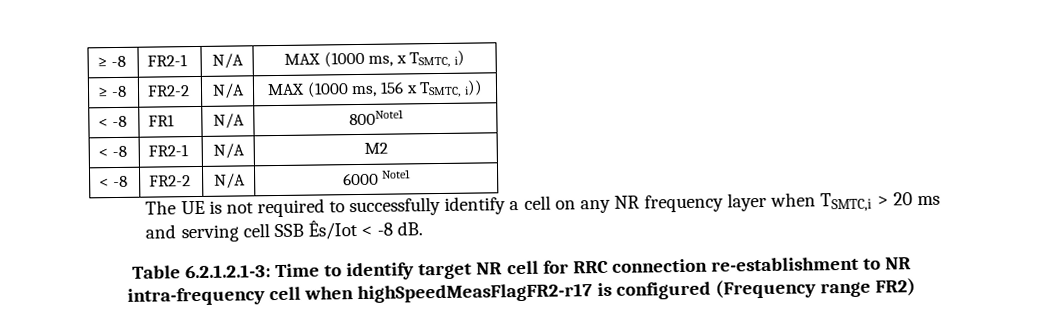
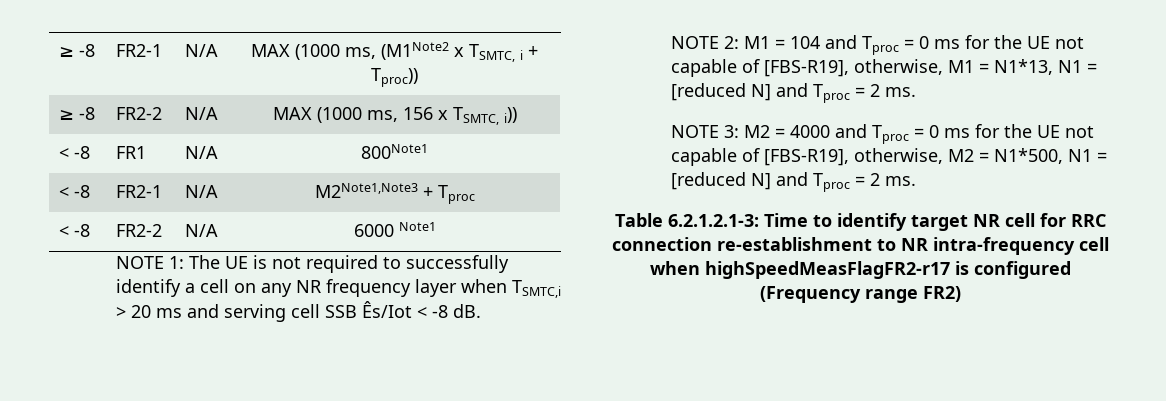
- ≥ -8 | FR2-1 | N/A | MAX (1000 ms, x TSMTC, i)
+ ≥ -8 | FR2-1 | N/A | MAX (1000 ms, (M1Note2 x TSMTC, i + Tproc))
- < -8 | FR2-1 | N/A | M2
+ < -8 | FR2-1 | N/A | M2Note1,Note3 + Tproc
- The UE is not required to successfully identify a cell on any NR frequency layer when TSMTC,i > 20 ms and serving cell SSB Ês/Iot < -8 dB.
+ NOTE 1: The UE is not required to successfully identify a cell on any NR frequency layer when TSMTC,i > 20 ms and serving cell SSB Ês/Iot < -8 dB.
+ NOTE 2: M1 = 104 and Tproc = 0 ms for the UE not capable of [FBS-R19], otherwise, M1 = N1*13, N1 = [reduced N] and Tproc = 2 ms.
+ NOTE 3: M2 = 4000 and Tproc = 0 ms for the UE not capable of [FBS-R19], otherwise, M2 = N1*500, N1 = [reduced N] and Tproc = 2 ms.

